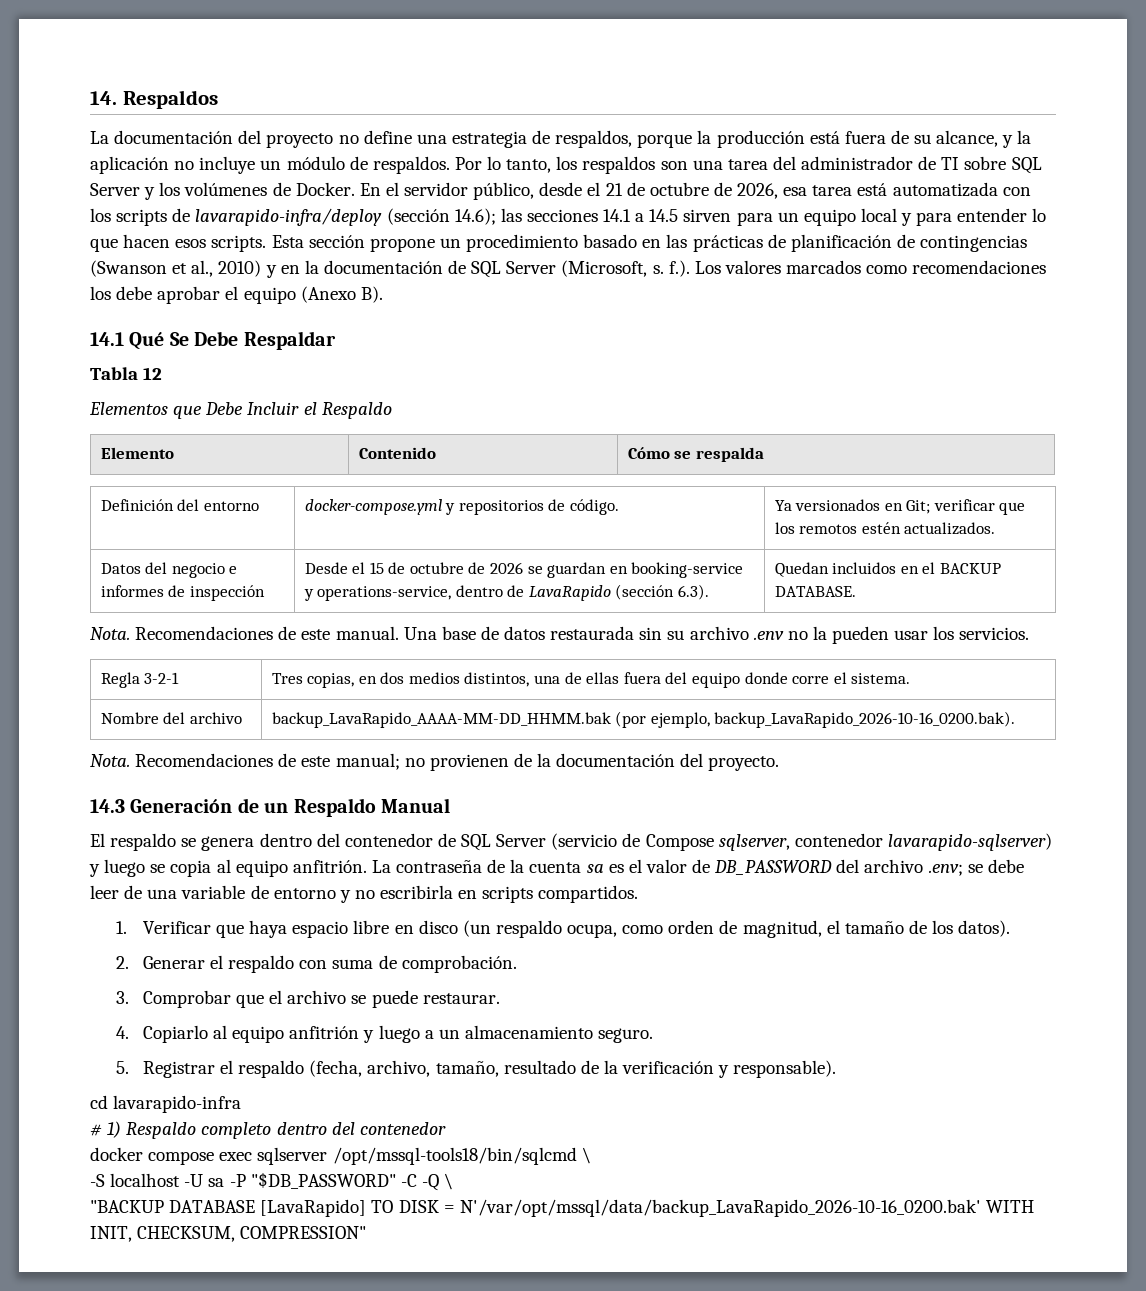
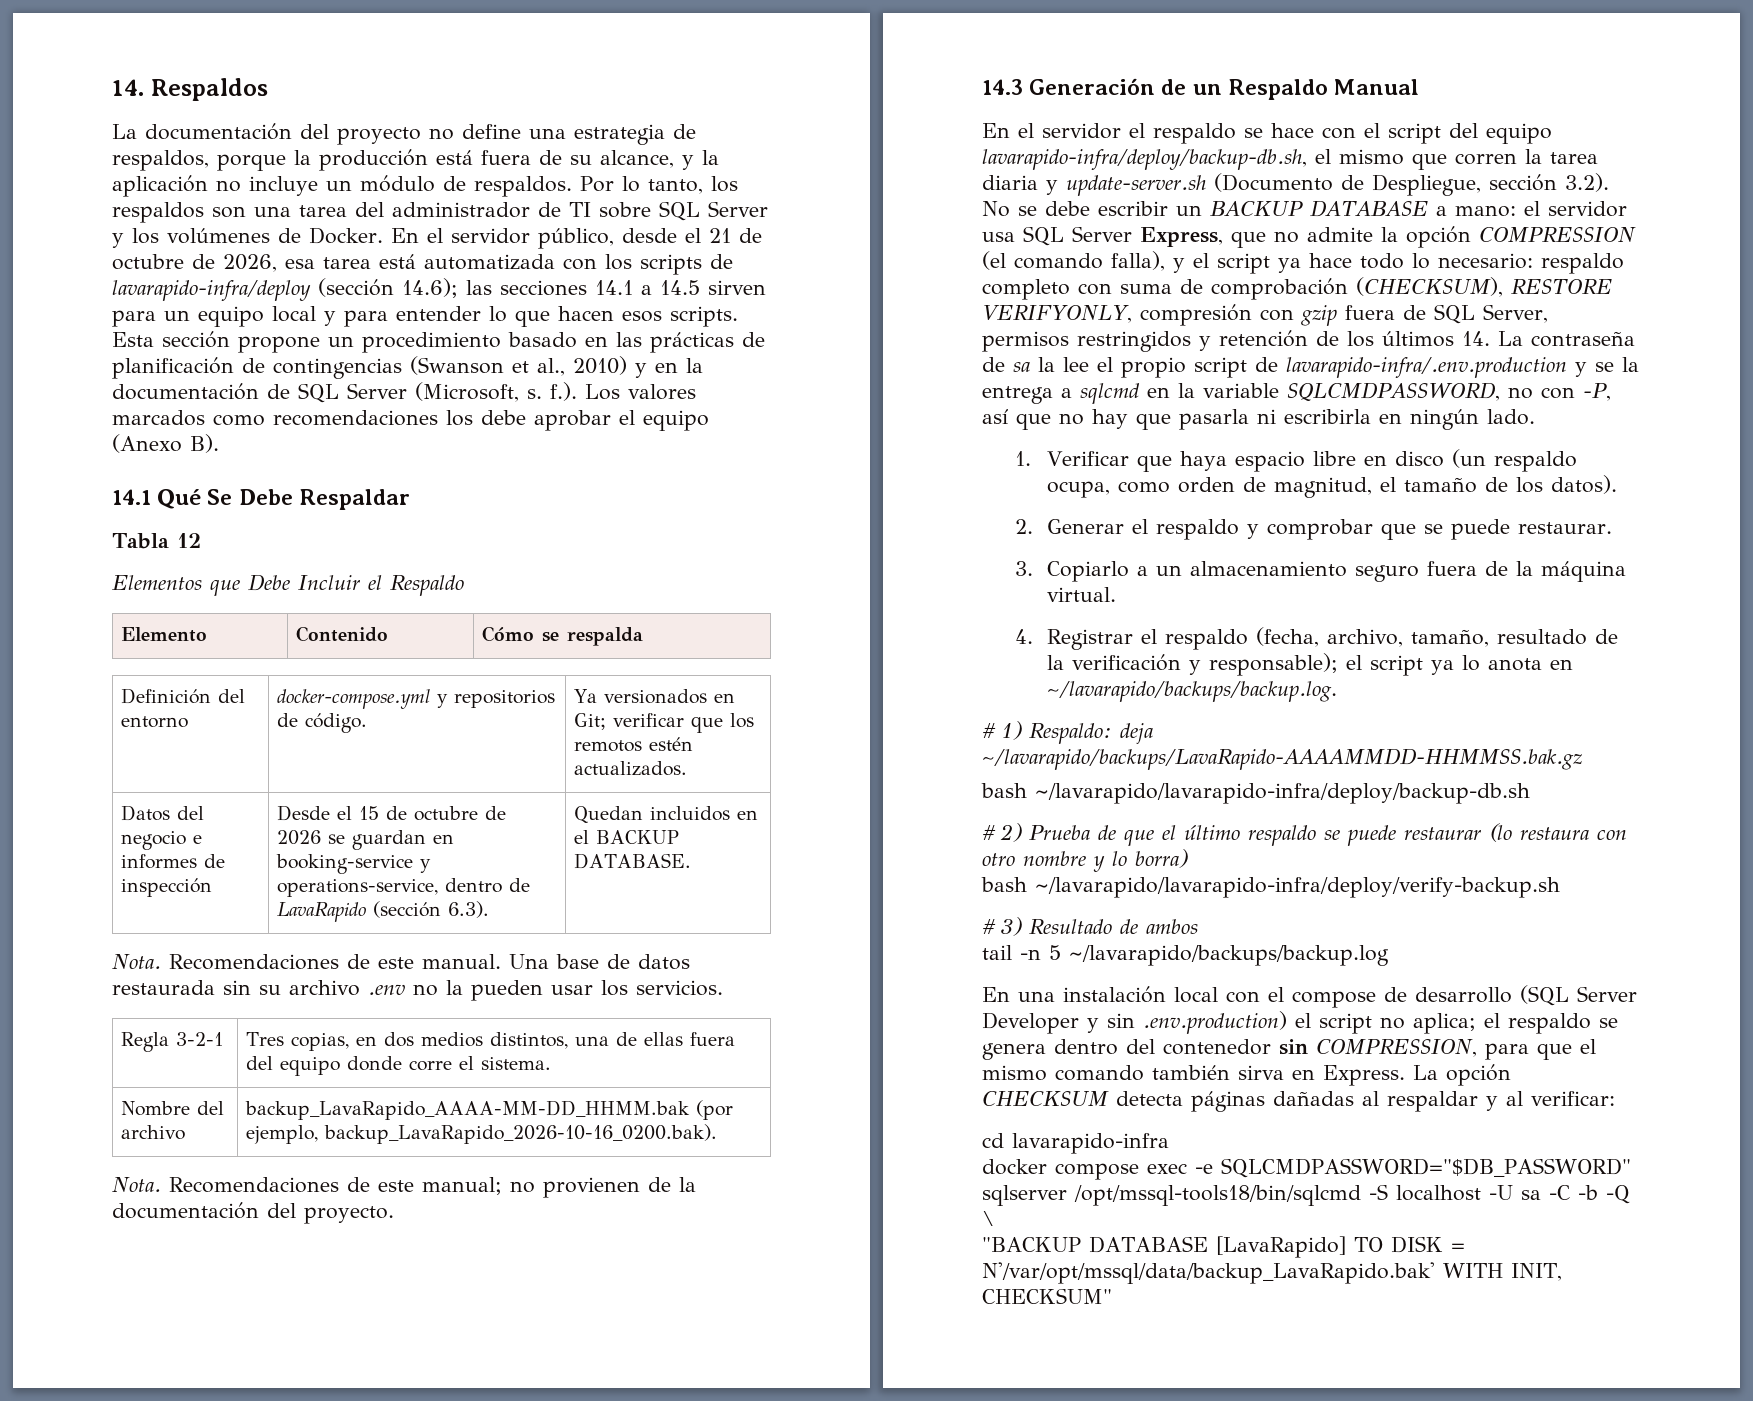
- El respaldo se genera dentro del contenedor de SQL Server (servicio de Compose sqlserver, contenedor lavarapido-sqlserver) y luego se copia al equipo anfitrión. La contraseña de la cuenta sa es el valor de DB_PASSWORD del archivo .env; se debe leer de una variable de entorno y no escribirla en scripts compartidos.
+ En el servidor el respaldo se hace con el script del equipo lavarapido-infra/deploy/backup-db.sh, el mismo que corren la tarea diaria y update-server.sh (Documento de Despliegue, sección 3.2). No se debe escribir un BACKUP DATABASE a mano: el servidor usa SQL Server Express, que no admite la opción COMPRESSION (el comando falla), y el script ya hace todo lo necesario: respaldo completo con suma de comprobación (CHECKSUM), RESTORE VERIFYONLY, compresión con gzip fuera de SQL Server, permisos restringidos y retención de los últimos 14. La contraseña de sa la lee el propio script de lavarapido-infra/.env.production y se la entrega a sqlcmd en la variable SQLCMDPASSWORD, no con -P, así que no hay que pasarla ni escribirla en ningún lado.
- 2. Generar el respaldo con suma de comprobación.
- 3. Comprobar que el archivo se puede restaurar.
- 4. Copiarlo al equipo anfitrión y luego a un almacenamiento seguro.
- 5. Registrar el respaldo (fecha, archivo, tamaño, resultado de la verificación y responsable).
+ 2. Generar el respaldo y comprobar que se puede restaurar.
+ 3. Copiarlo a un almacenamiento seguro fuera de la máquina virtual.
+ 4. Registrar el respaldo (fecha, archivo, tamaño, resultado de la verificación y responsable); el script ya lo anota en ~/lavarapido/backups/backup.log.
+ # 1) Respaldo: deja ~/lavarapido/backups/LavaRapido-AAAAMMDD-HHMMSS.bak.gz
+ bash ~/lavarapido/lavarapido-infra/deploy/backup-db.sh
+ # 2) Prueba de que el último respaldo se puede restaurar (lo restaura con otro nombre y lo borra)
+ bash ~/lavarapido/lavarapido-infra/deploy/verify-backup.sh
+ # 3) Resultado de ambos
+ tail -n 5 ~/lavarapido/backups/backup.log
+ En una instalación local con el compose de desarrollo (SQL Server Developer y sin .env.production) el script no aplica; el respaldo se genera dentro del contenedor sin COMPRESSION, para que el mismo comando también sirva en Express. La opción CHECKSUM detecta páginas dañadas al respaldar y al verificar:
  cd lavarapido-infra
- # 1) Respaldo completo dentro del contenedor
- docker compose exec sqlserver /opt/mssql-tools18/bin/sqlcmd \
- -S localhost -U sa -P "$DB_PASSWORD" -C -Q \
+ docker compose exec -e SQLCMDPASSWORD="$DB_PASSWORD" sqlserver /opt/mssql-tools18/bin/sqlcmd -S localhost -U sa -C -b -Q \
- "BACKUP DATABASE [LavaRapido] TO DISK = N'/var/opt/mssql/data/backup_LavaRapido_2026-10-16_0200.bak' WITH INIT, CHECKSUM, COMPRESSION"
+ "BACKUP DATABASE [LavaRapido] TO DISK = N'/var/opt/mssql/data/backup_LavaRapido.bak' WITH INIT, CHECKSUM"

